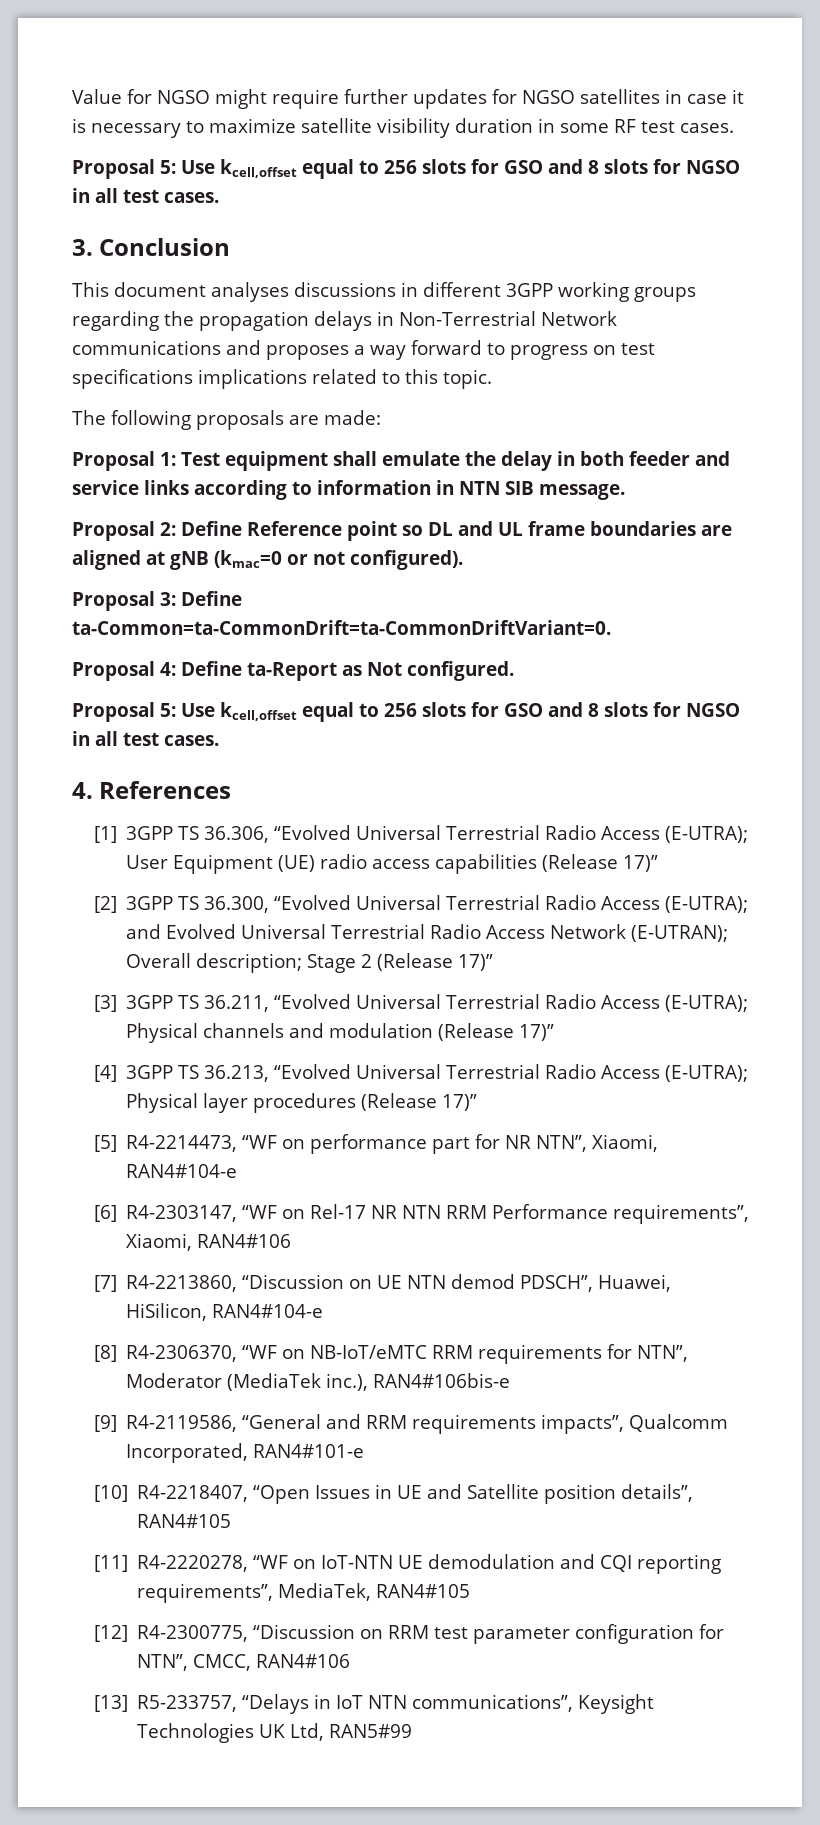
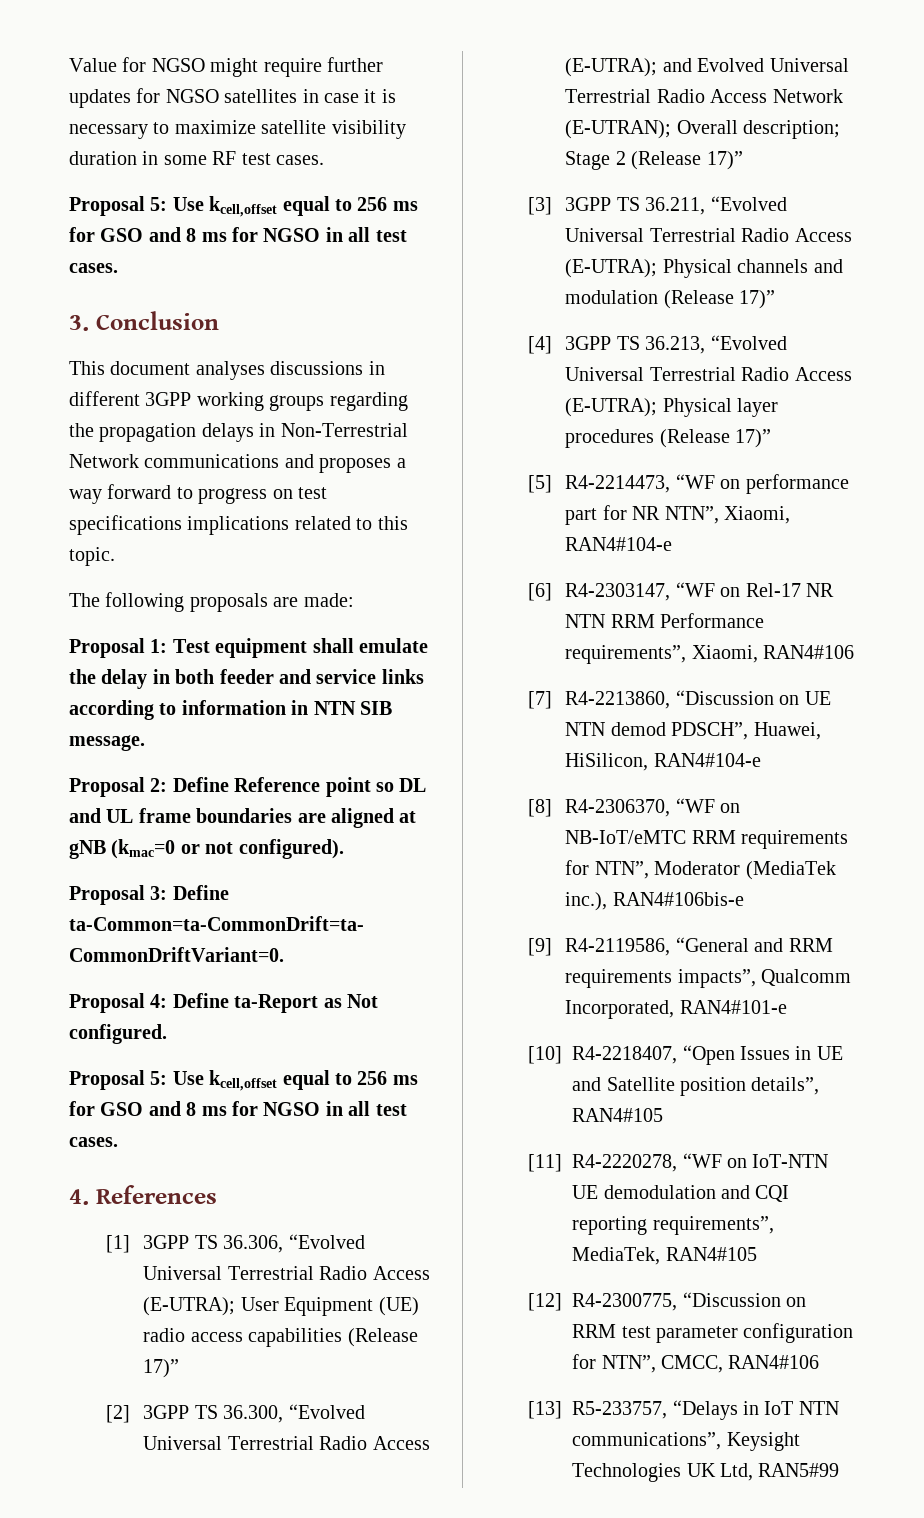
  Value for NGSO might require further updates for NGSO satellites in case it is necessary to maximize satellite visibility duration in some RF test cases.
- Proposal 5: Use kcell,offset equal to 256 slots for GSO and 8 slots for NGSO in all test cases.
+ Proposal 5: Use kcell,offset equal to 256 ms for GSO and 8 ms for NGSO in all test cases.
  Proposal 4: Define ta-Report as Not configured.
- Proposal 5: Use kcell,offset equal to 256 slots for GSO and 8 slots for NGSO in all test cases.
+ Proposal 5: Use kcell,offset equal to 256 ms for GSO and 8 ms for NGSO in all test cases.

